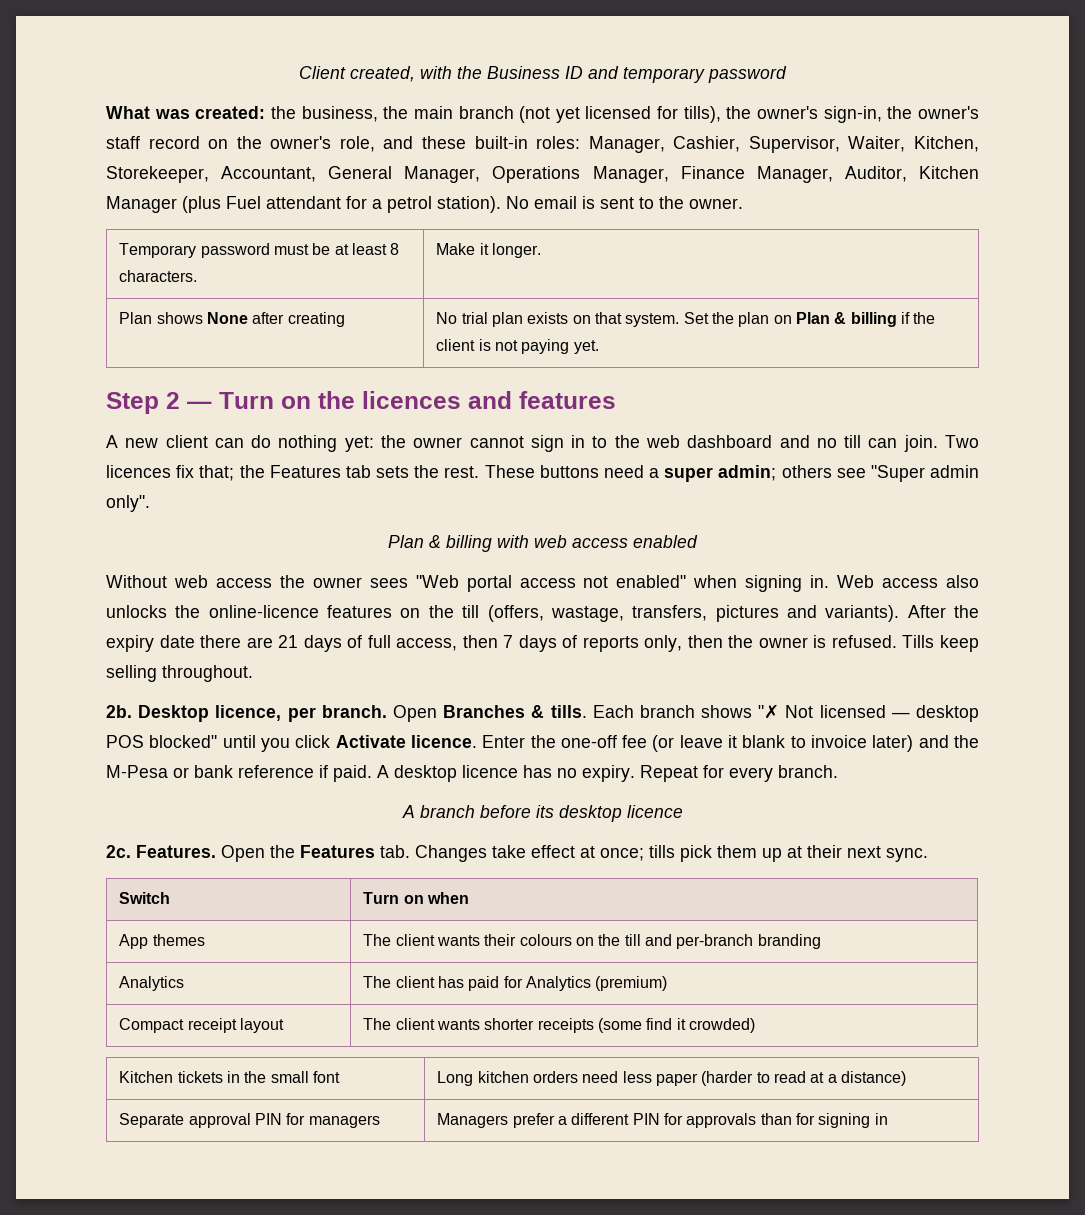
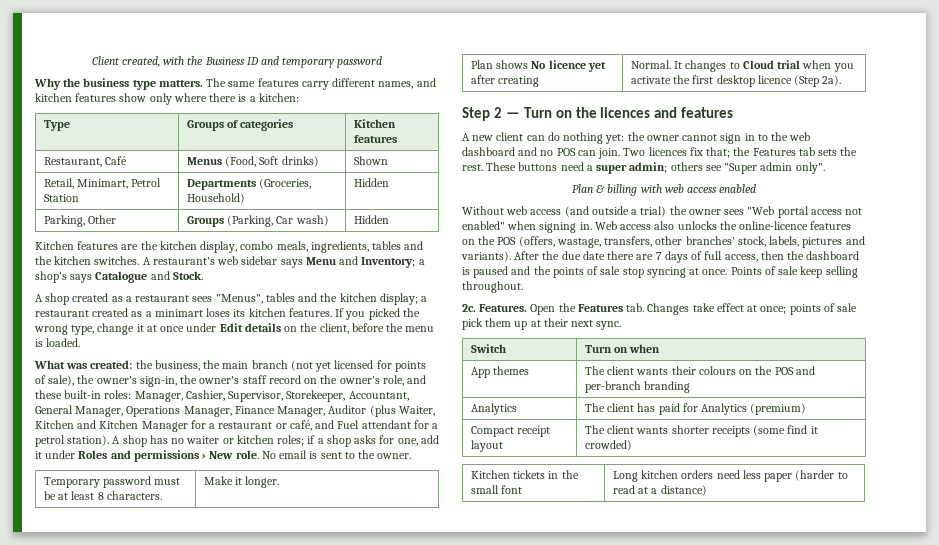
+ Why the business type matters. The same features carry different names, and kitchen features show only where there is a kitchen:
+ Type | Groups of categories | Kitchen features
+ Restaurant, Café | Menus (Food, Soft drinks) | Shown
+ Retail, Minimart, Petrol Station | Departments (Groceries, Household) | Hidden
+ Parking, Other | Groups (Parking, Car wash) | Hidden
+ Kitchen features are the kitchen display, combo meals, ingredients, tables and the kitchen switches. A restaurant's web sidebar says Menu and Inventory; a shop's says Catalogue and Stock.
+ A shop created as a restaurant sees "Menus", tables and the kitchen display; a restaurant created as a minimart loses its kitchen features. If you picked the wrong type, change it at once under Edit details on the client, before the menu is loaded.
- What was created: the business, the main branch (not yet licensed for tills), the owner's sign-in, the owner's staff record on the owner's role, and these built-in roles: Manager, Cashier, Supervisor, Waiter, Kitchen, Storekeeper, Accountant, General Manager, Operations Manager, Finance Manager, Auditor, Kitchen Manager (plus Fuel attendant for a petrol station).
+ What was created: the business, the main branch (not yet licensed for points of sale), the owner's sign-in, the owner's staff record on the owner's role, and these built-in roles: Manager, Cashier, Supervisor, Storekeeper, Accountant, General Manager, Operations Manager, Finance Manager, Auditor (plus Waiter, Kitchen and Kitchen Manager for a restaurant or café, and Fuel attendant for a petrol station).
+ A shop has no waiter or kitchen roles; if a shop asks for one, add it under Roles and permissions › New role.
- Plan shows None after creating | No trial plan exists on that system. Set the plan on Plan & billing if the client is not paying yet.
+ Plan shows No licence yet after creating | Normal. It changes to Cloud trial when you activate the first desktop licence (Step 2a).
- A new client can do nothing yet: the owner cannot sign in to the web dashboard and no till can join.
+ A new client can do nothing yet: the owner cannot sign in to the web dashboard and no POS can join.
- Without web access the owner sees "Web portal access not enabled" when signing in.
+ Without web access (and outside a trial) the owner sees "Web portal access not enabled" when signing in.
- Web access also unlocks the online-licence features on the till (offers, wastage, transfers, pictures and variants).
+ Web access also unlocks the online-licence features on the POS (offers, wastage, transfers, other branches' stock, labels, pictures and variants).
- After the expiry date there are 21 days of full access, then 7 days of reports only, then the owner is refused. Tills keep selling throughout.
- 2b. Desktop licence, per branch. Open Branches & tills. Each branch shows "✗ Not licensed — desktop POS blocked" until you click Activate licence. Enter the one-off fee (or leave it blank to invoice later) and the M-Pesa or bank reference if paid. A desktop licence has no expiry. Repeat for every branch.
- A branch before its desktop licence
+ After the due date there are 7 days of full access, then the dashboard is paused and the points of sale stop syncing at once. Points of sale keep selling throughout.
- Open the Features tab. Changes take effect at once; tills pick them up at their next sync.
+ Open the Features tab. Changes take effect at once; points of sale pick them up at their next sync.
- App themes | The client wants their colours on the till and per-branch branding
+ App themes | The client wants their colours on the POS and per-branch branding
- Separate approval PIN for managers | Managers prefer a different PIN for approvals than for signing in

